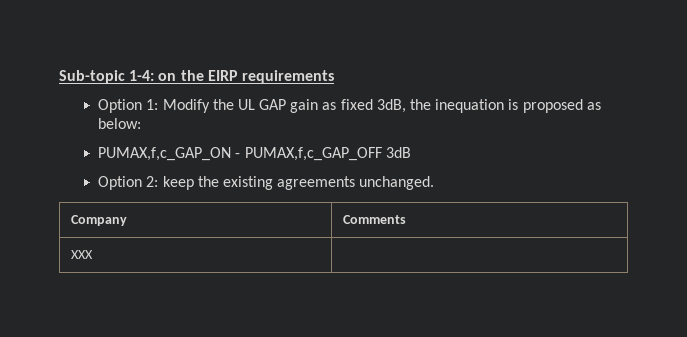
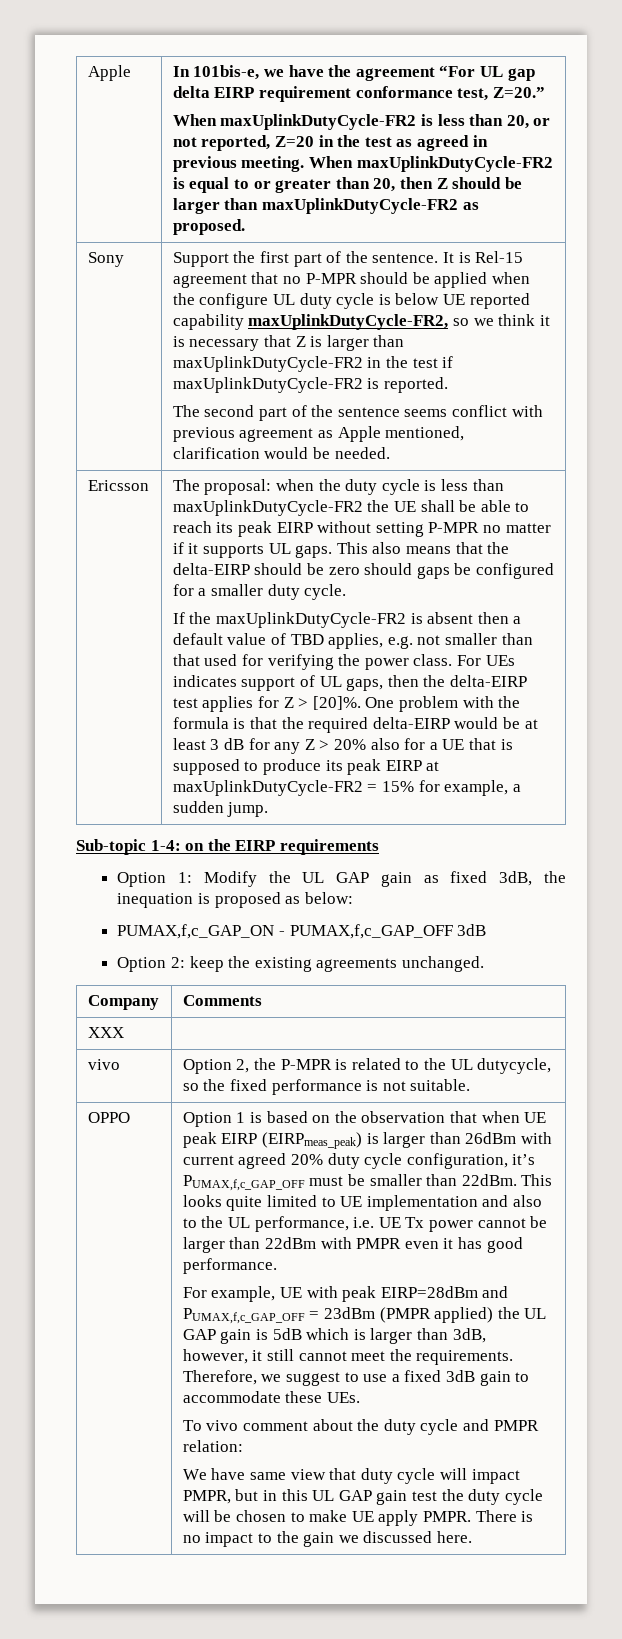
+ Apple | In 101bis-e, we have the agreement “For UL gap delta EIRP requirement conformance test, Z=20.”
+ When maxUplinkDutyCycle-FR2 is less than 20, or not reported, Z=20 in the test as agreed in previous meeting. When maxUplinkDutyCycle-FR2 is equal to or greater than 20, then Z should be larger than maxUplinkDutyCycle-FR2 as proposed.
+ Sony | Support the first part of the sentence. It is Rel-15 agreement that no P-MPR should be applied when the configure UL duty cycle is below UE reported capability maxUplinkDutyCycle-FR2, so we think it is necessary that Z is larger than maxUplinkDutyCycle-FR2 in the test if maxUplinkDutyCycle-FR2 is reported.
+ The second part of the sentence seems conflict with previous agreement as Apple mentioned, clarification would be needed.
+ Ericsson | The proposal: when the duty cycle is less than maxUplinkDutyCycle-FR2 the UE shall be able to reach its peak EIRP without setting P-MPR no matter if it supports UL gaps. This also means that the delta-EIRP should be zero should gaps be configured for a smaller duty cycle.
+ If the maxUplinkDutyCycle-FR2 is absent then a default value of TBD applies, e.g. not smaller than that used for verifying the power class. For UEs indicates support of UL gaps, then the delta-EIRP test applies for Z > [20]%. One problem with the formula is that the required delta-EIRP would be at least 3 dB for any Z > 20% also for a UE that is supposed to produce its peak EIRP at maxUplinkDutyCycle-FR2 = 15% for example, a sudden jump.
+ vivo | Option 2, the P-MPR is related to the UL dutycycle, so the fixed performance is not suitable.
+ OPPO | Option 1 is based on the observation that when UE peak EIRP (EIRPmeas_peak) is larger than 26dBm with current agreed 20% duty cycle configuration, it’s PUMAX,f,c_GAP_OFF must be smaller than 22dBm. This looks quite limited to UE implementation and also to the UL performance, i.e. UE Tx power cannot be larger than 22dBm with PMPR even it has good performance.
+ For example, UE with peak EIRP=28dBm and PUMAX,f,c_GAP_OFF = 23dBm (PMPR applied) the UL GAP gain is 5dB which is larger than 3dB, however, it still cannot meet the requirements. Therefore, we suggest to use a fixed 3dB gain to accommodate these UEs.
+ To vivo comment about the duty cycle and PMPR relation:
+ We have same view that duty cycle will impact PMPR, but in this UL GAP gain test the duty cycle will be chosen to make UE apply PMPR. There is no impact to the gain we discussed here.

